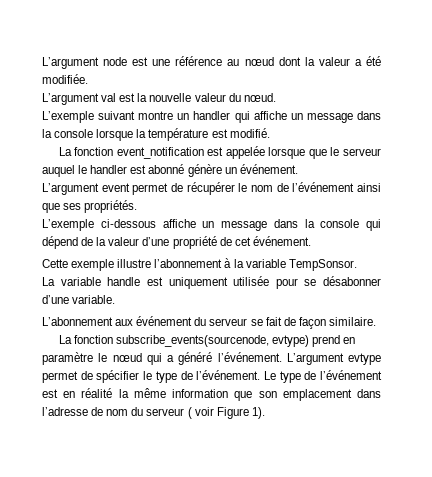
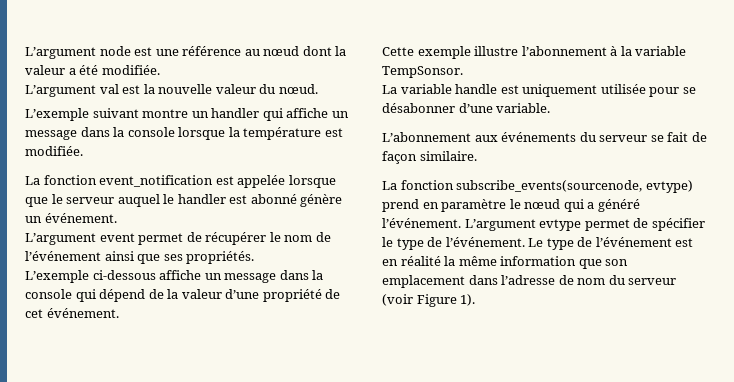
- L’exemple suivant montre un handler qui affiche un message dans la console lorsque la température est modifié.
+ L’exemple suivant montre un handler qui affiche un message dans la console lorsque la température est modifiée.
- L’abonnement aux événement du serveur se fait de façon similaire.
+ L’abonnement aux événements du serveur se fait de façon similaire.
- Le type de l’événement est en réalité la même information que son emplacement dans l’adresse de nom du serveur ( voir Figure 1).
+ Le type de l’événement est en réalité la même information que son emplacement dans l’adresse de nom du serveur (voir Figure 1).

